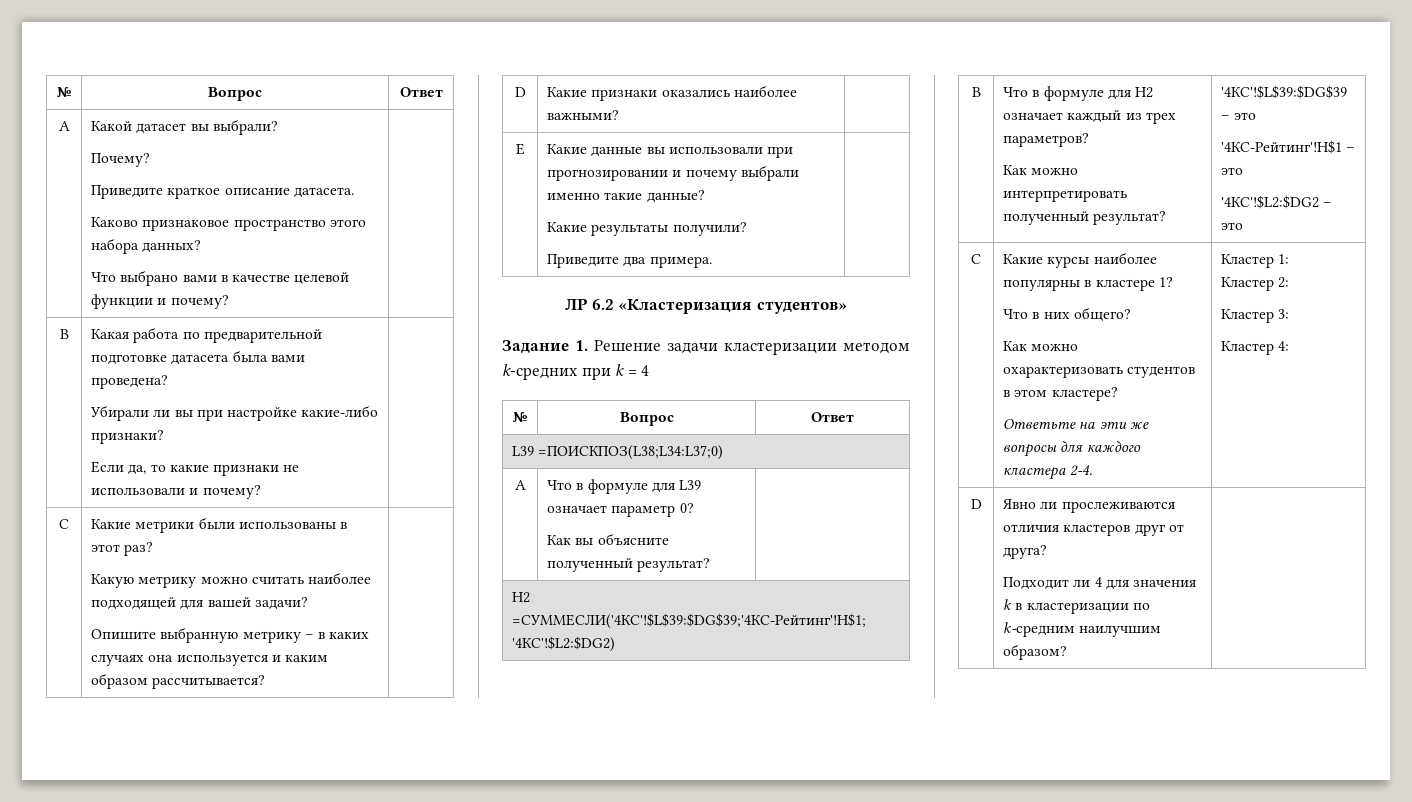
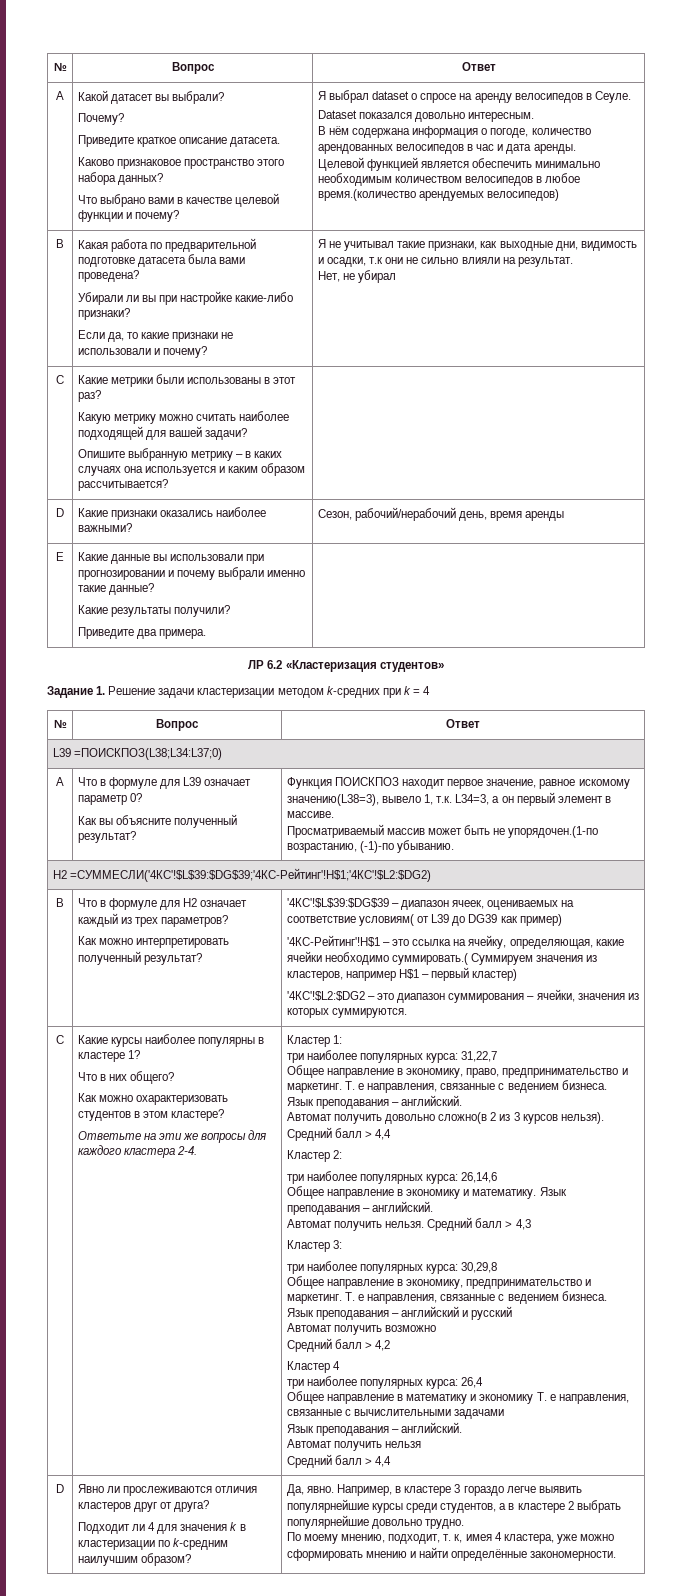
+ Я выбрал dataset о спросе на аренду велосипедов в Сеуле.
+ Dataset показался довольно интересным.
+ В нём содержана информация о погоде, количество арендованных велосипедов в час и дата аренды.
+ Целевой функцией является обеспечить минимально необходимым количеством велосипедов в любое время.(количество арендуемых велосипедов)
+ Я не учитывал такие признаки, как выходные дни, видимость и осадки, т.к они не сильно влияли на результат.
+ Нет, не убирал
- D | Какие признаки оказались наиболее важными? |
+ D | Какие признаки оказались наиболее важными? | Сезон, рабочий/нерабочий день, время аренды
+ Функция ПОИСКПОЗ находит первое значение, равное искомому значению(L38=3), вывело 1, т.к. L34=3, а он первый элемент в массиве.
+ Просматриваемый массив может быть не упорядочен.(1-по возрастанию, (-1)-по убыванию.
- '4КС'!$L$39:$DG$39 – это
- '4КС-Рейтинг'!H$1 – это
- '4КС'!$L2:$DG2 – это
+ '4КС'!$L$39:$DG$39 – диапазон ячеек, оцениваемых на соответствие условиям( от L39 до DG39 как пример)
+ '4КС-Рейтинг'!H$1 – это ссылка на ячейку, определяющая, какие ячейки необходимо суммировать.( Суммируем значения из кластеров, например H$1 – первый кластер)
+ '4КС'!$L2:$DG2 – это диапазон суммирования – ячейки, значения из которых суммируются.
+ три наиболее популярных курса: 31,22,7
+ Общее направление в экономику, право, предпринимательство и маркетинг. Т. е направления, связанные с ведением бизнеса.
+ Язык преподавания – английский.
+ Автомат получить довольно сложно(в 2 из 3 курсов нельзя). Средний балл > 4,4
  Кластер 2:
+ три наиболее популярных курса: 26,14,6
+ Общее направление в экономику и математику. Язык преподавания – английский.
+ Автомат получить нельзя. Средний балл > 4,3
  Кластер 3:
- Кластер 4:
+ три наиболее популярных курса: 30,29,8
+ Общее направление в экономику, предпринимательство и маркетинг. Т. е направления, связанные с ведением бизнеса.
+ Язык преподавания – английский и русский
+ Автомат получить возможно
+ Средний балл > 4,2
+ Кластер 4
+ три наиболее популярных курса: 26,4
+ Общее направление в математику и экономику Т. е направления, связанные с вычислительными задачами
+ Язык преподавания – английский.
+ Автомат получить нельзя
+ Средний балл > 4,4
+ Да, явно. Например, в кластере 3 гораздо легче выявить популярнейшие курсы среди студентов, а в кластере 2 выбрать популярнейшие довольно трудно.
+ По моему мнению, подходит, т. к, имея 4 кластера, уже можно сформировать мнению и найти определённые закономерности.

